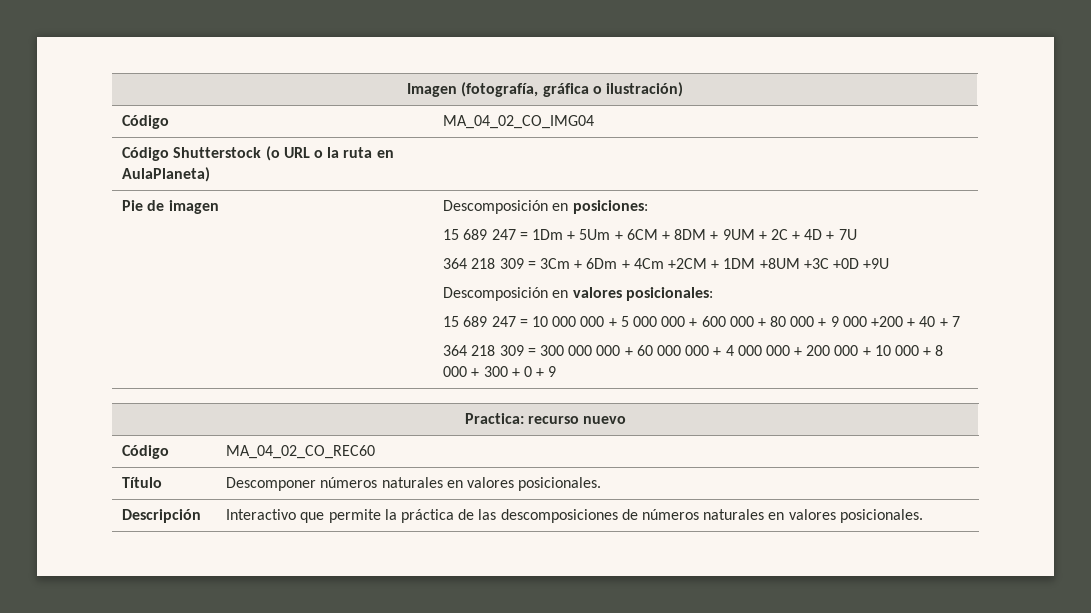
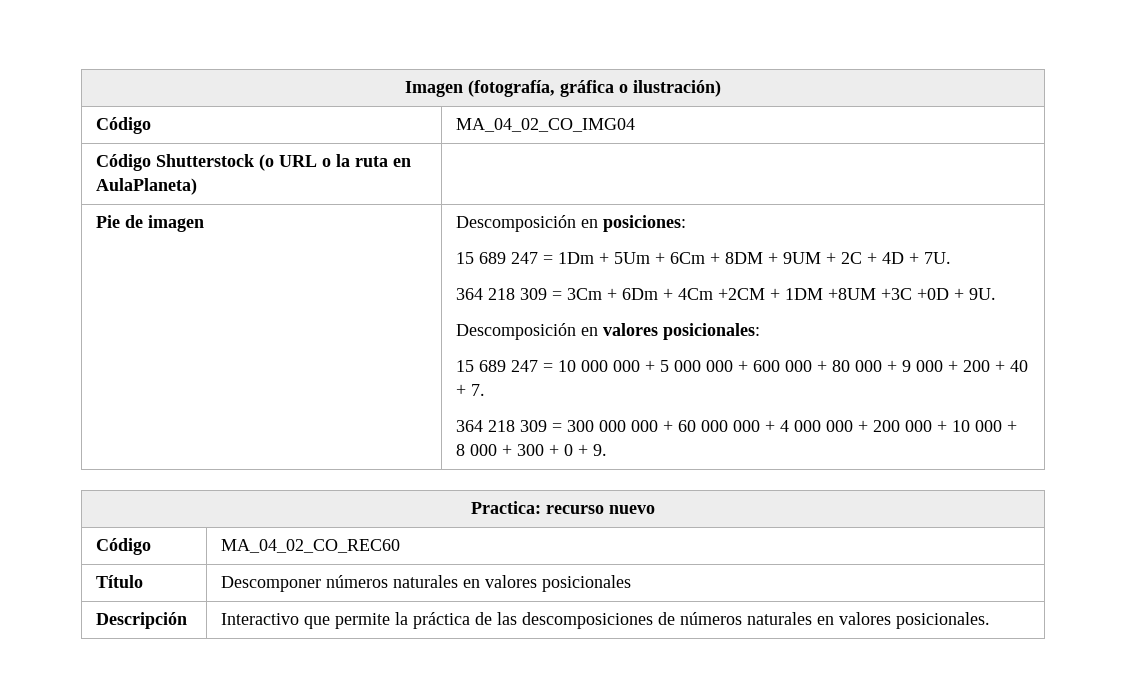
- 15 689 247 = 1Dm + 5Um + 6CM + 8DM + 9UM + 2C + 4D + 7U
+ 15 689 247 = 1Dm + 5Um + 6Cm + 8DM + 9UM + 2C + 4D + 7U.
- 364 218 309 = 3Cm + 6Dm + 4Cm +2CM + 1DM +8UM +3C +0D +9U
+ 364 218 309 = 3Cm + 6Dm + 4Cm +2CM + 1DM +8UM +3C +0D + 9U.
- 15 689 247 = 10 000 000 + 5 000 000 + 600 000 + 80 000 + 9 000 +200 + 40 + 7
+ 15 689 247 = 10 000 000 + 5 000 000 + 600 000 + 80 000 + 9 000 + 200 + 40 + 7.
- 364 218 309 = 300 000 000 + 60 000 000 + 4 000 000 + 200 000 + 10 000 + 8 000 + 300 + 0 + 9
+ 364 218 309 = 300 000 000 + 60 000 000 + 4 000 000 + 200 000 + 10 000 + 8 000 + 300 + 0 + 9.
- Título | Descomponer números naturales en valores posicionales.
+ Título | Descomponer números naturales en valores posicionales

